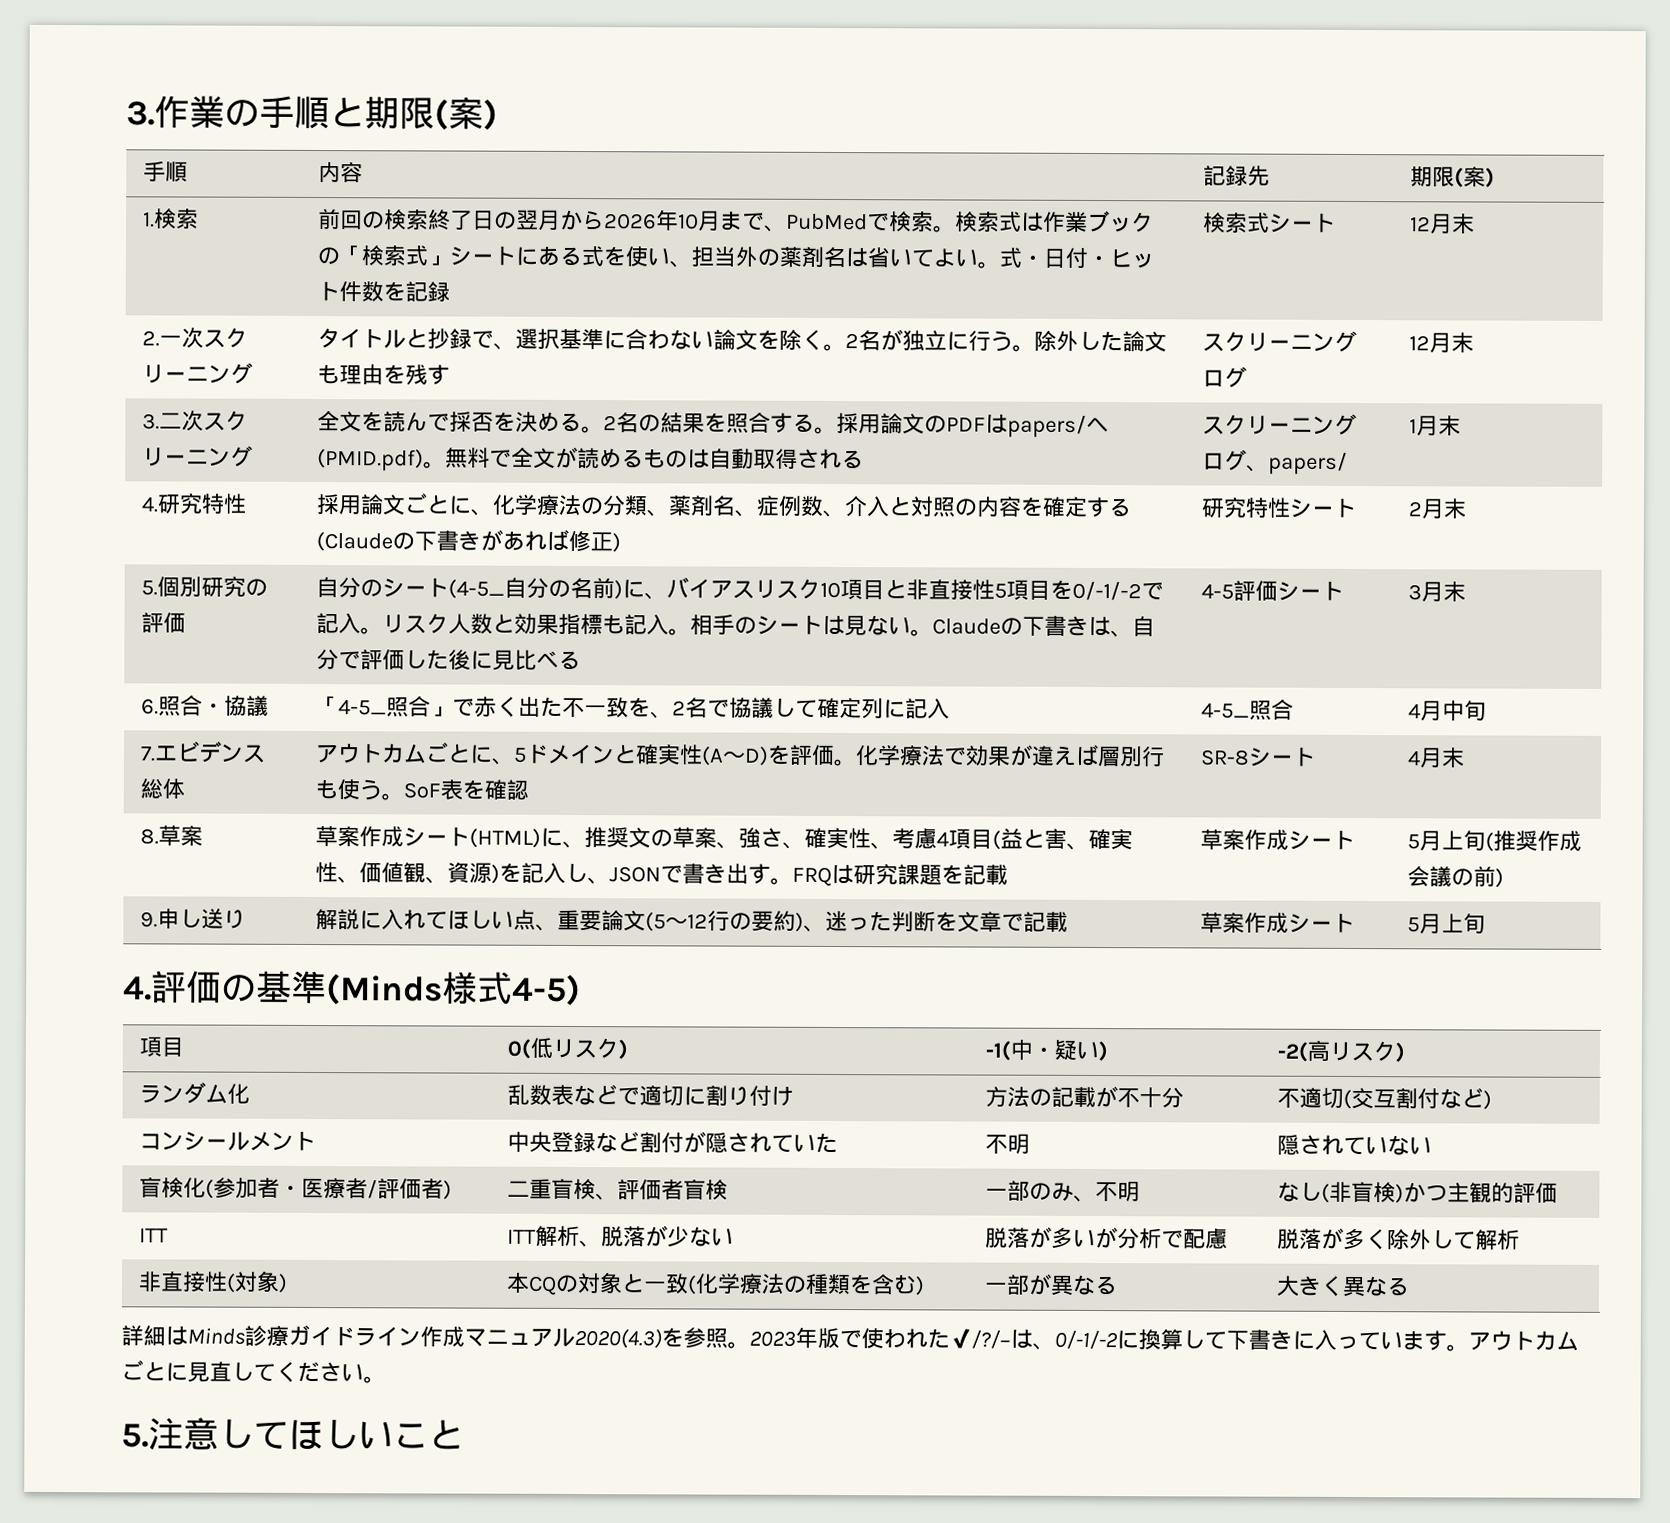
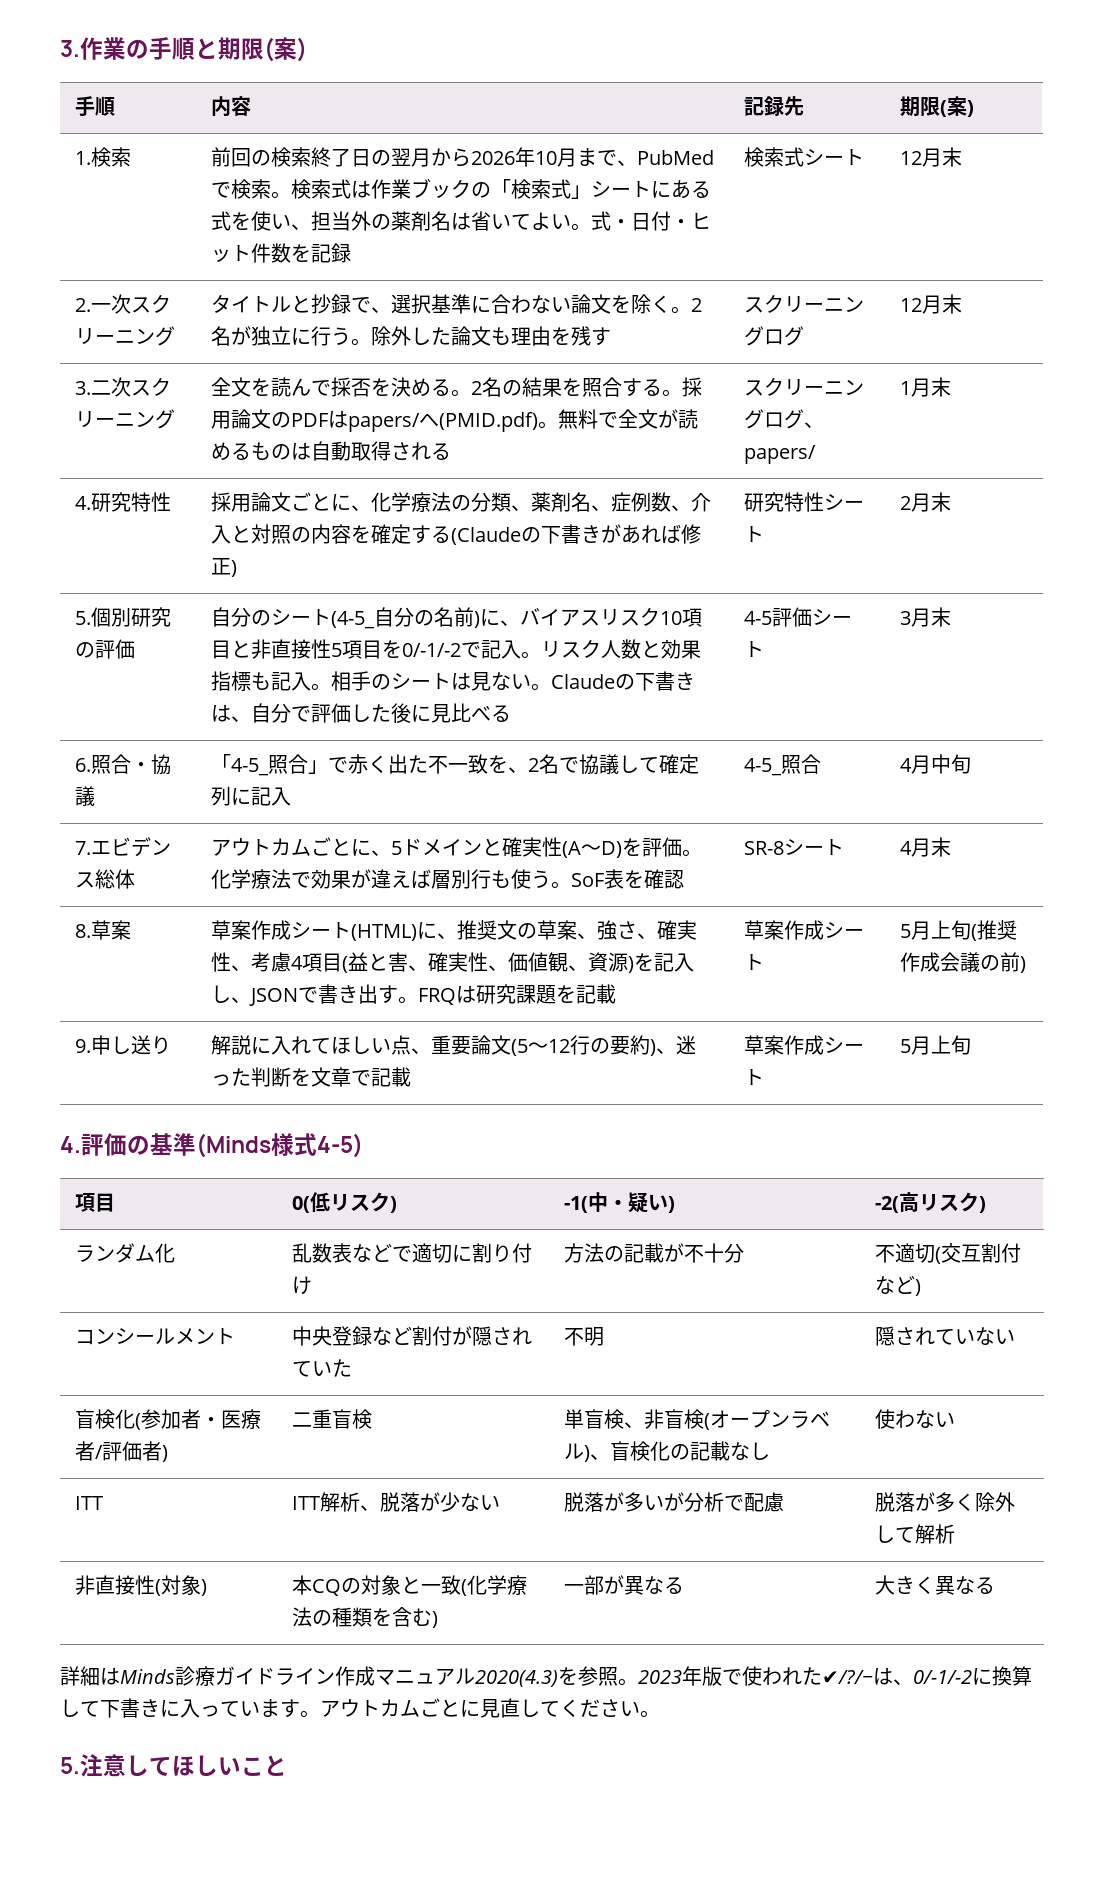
- 盲検化(参加者・医療者/評価者) | 二重盲検、評価者盲検 | 一部のみ、不明 | なし(非盲検)かつ主観的評価
+ 盲検化(参加者・医療者/評価者) | 二重盲検 | 単盲検、非盲検(オープンラベル)、盲検化の記載なし | 使わない

